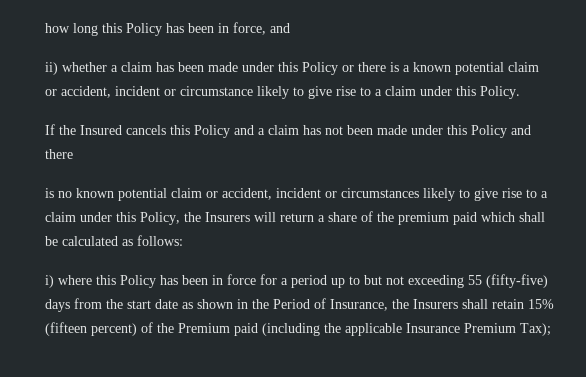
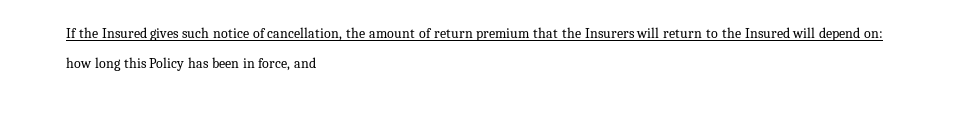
+ If the Insured gives such notice of cancellation, the amount of return premium that the Insurers will return to the Insured will depend on:
- ii) whether a claim has been made under this Policy or there is a known potential claim or accident, incident or circumstance likely to give rise to a claim under this Policy.
- If the Insured cancels this Policy and a claim has not been made under this Policy and there
- is no known potential claim or accident, incident or circumstances likely to give rise to a claim under this Policy, the Insurers will return a share of the premium paid which shall be calculated as follows:
- i) where this Policy has been in force for a period up to but not exceeding 55 (fifty-five) days from the start date as shown in the Period of Insurance, the Insurers shall retain 15% (fifteen percent) of the Premium paid (including the applicable Insurance Premium Tax);

